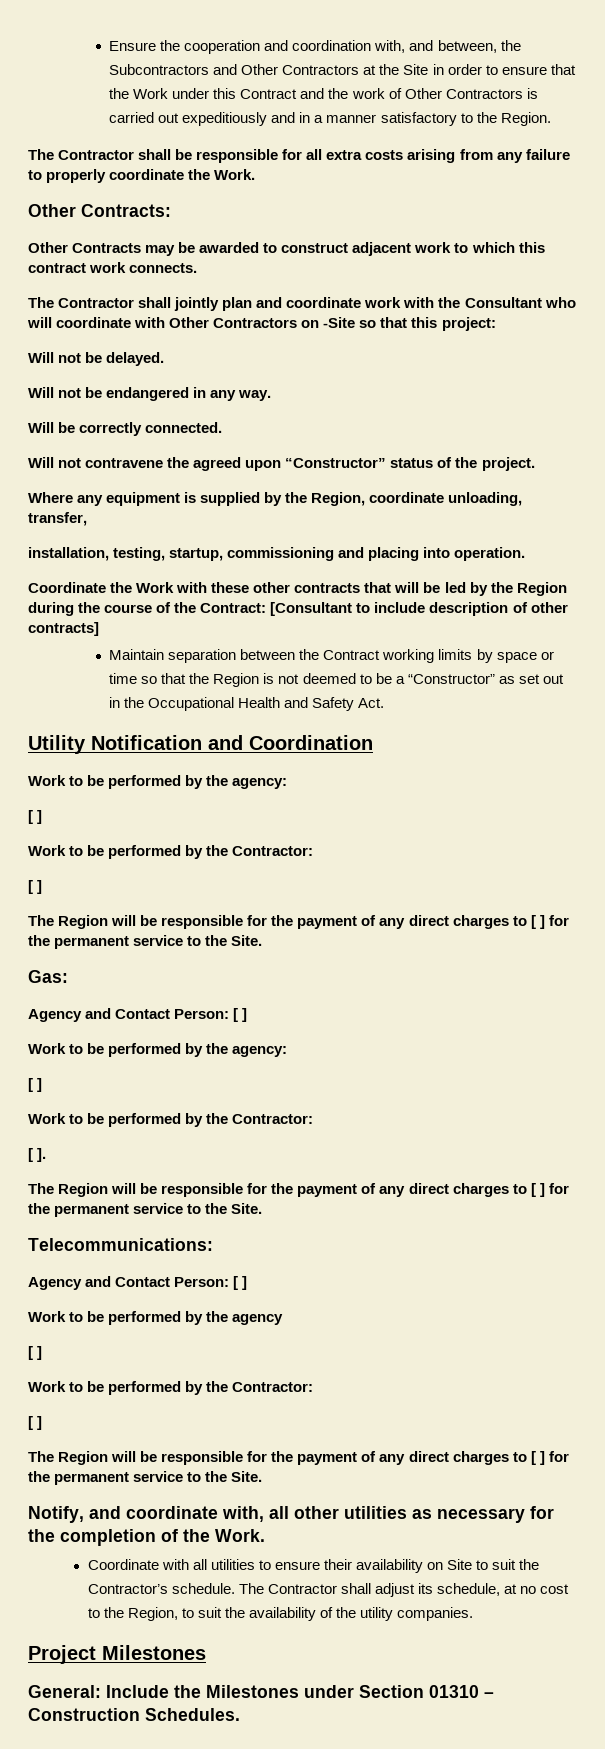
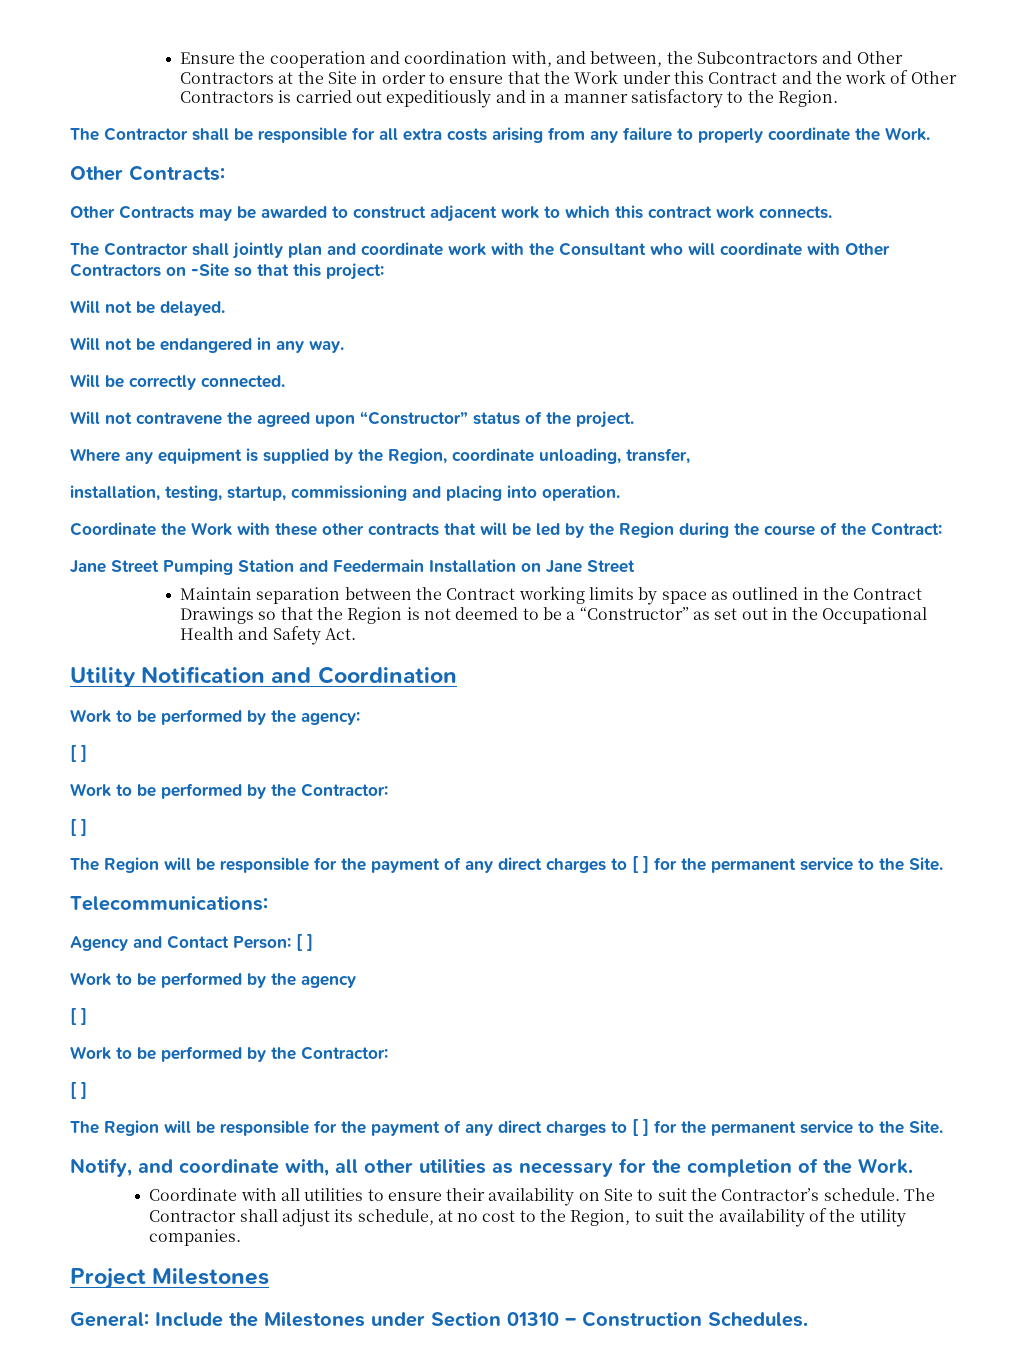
- Coordinate the Work with these other contracts that will be led by the Region during the course of the Contract: [Consultant to include description of other contracts]
+ Coordinate the Work with these other contracts that will be led by the Region during the course of the Contract:
+ Jane Street Pumping Station and Feedermain Installation on Jane Street
- Maintain separation between the Contract working limits by space or time so that the Region is not deemed to be a “Constructor” as set out in the Occupational Health and Safety Act.
+ Maintain separation between the Contract working limits by space as outlined in the Contract Drawings so that the Region is not deemed to be a “Constructor” as set out in the Occupational Health and Safety Act.
- Gas:
- Agency and Contact Person: [ ]
- Work to be performed by the agency:
- [ ]
- Work to be performed by the Contractor:
- [ ].
- The Region will be responsible for the payment of any direct charges to [ ] for the permanent service to the Site.

